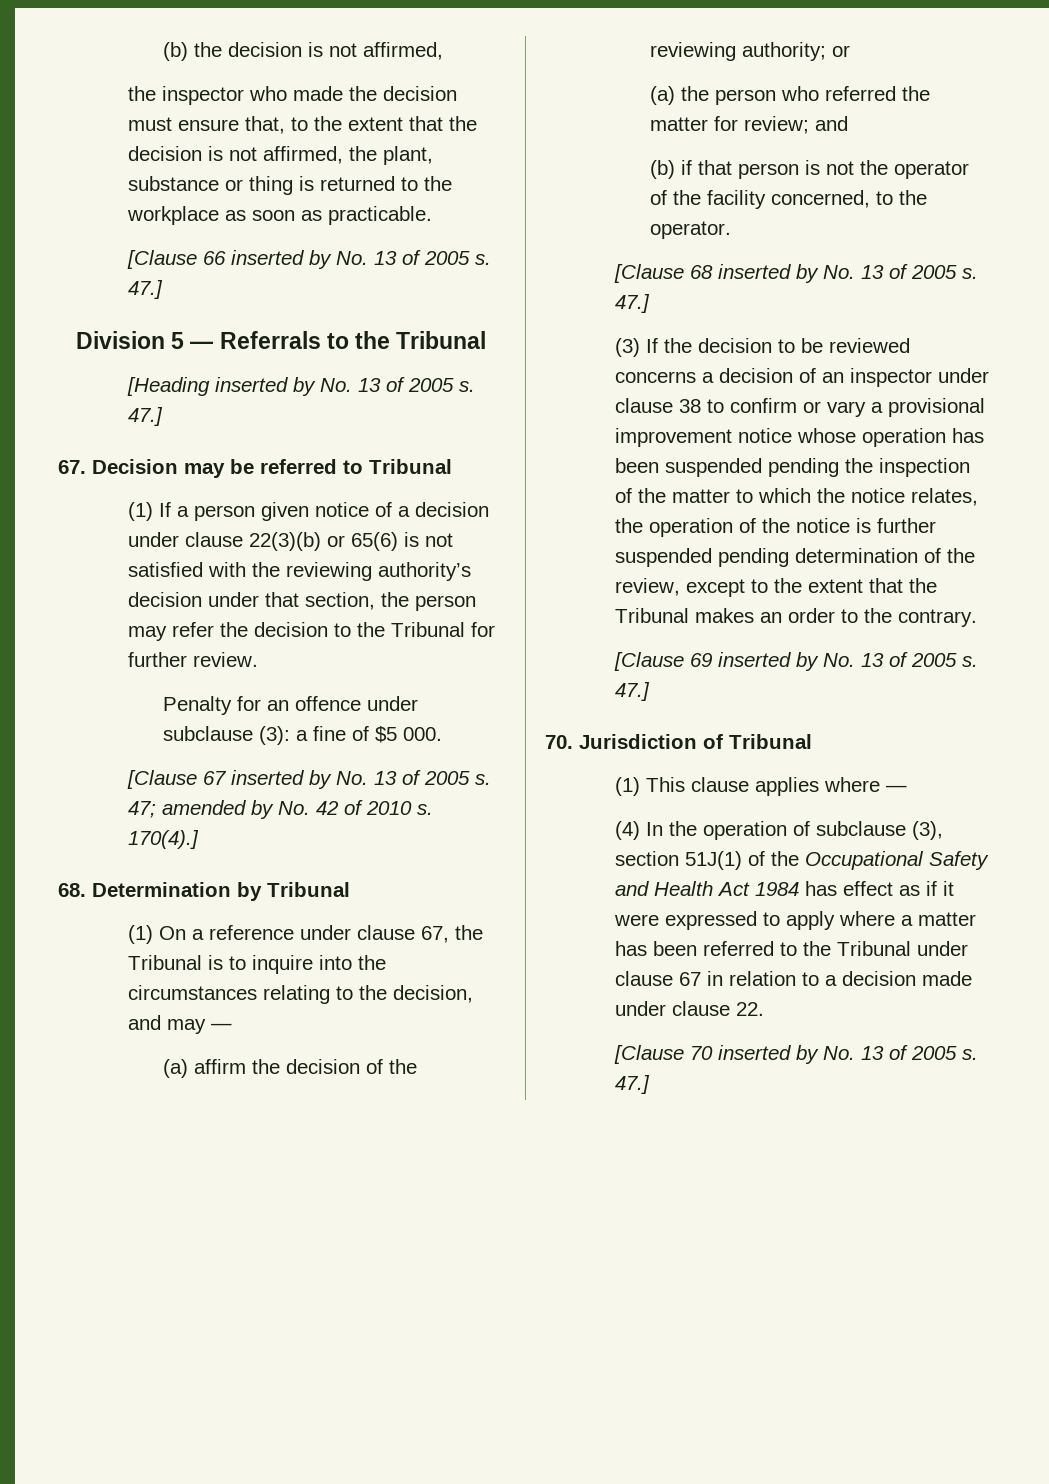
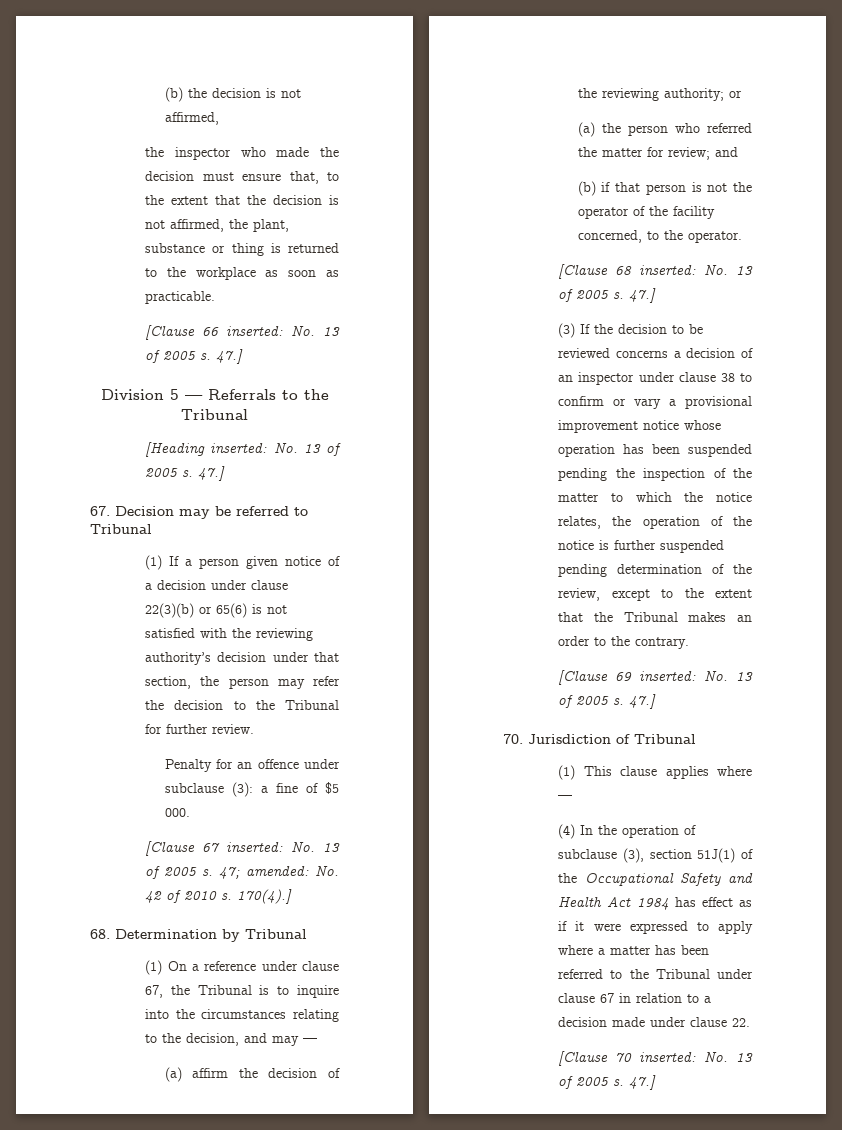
- [Clause 66 inserted by No. 13 of 2005 s.
+ [Clause 66 inserted: No. 13 of 2005 s.
- [Heading inserted by No. 13 of 2005 s.
+ [Heading inserted: No. 13 of 2005 s.
- [Clause 67 inserted by No. 13 of 2005 s.
+ [Clause 67 inserted: No. 13 of 2005 s.
- 47; amended by No. 42 of 2010 s.
+ 47; amended: No. 42 of 2010 s.
- [Clause 68 inserted by No. 13 of 2005 s.
+ [Clause 68 inserted: No. 13 of 2005 s.
- [Clause 69 inserted by No. 13 of 2005 s.
+ [Clause 69 inserted: No. 13 of 2005 s.
- [Clause 70 inserted by No. 13 of 2005 s.
+ [Clause 70 inserted: No. 13 of 2005 s.

